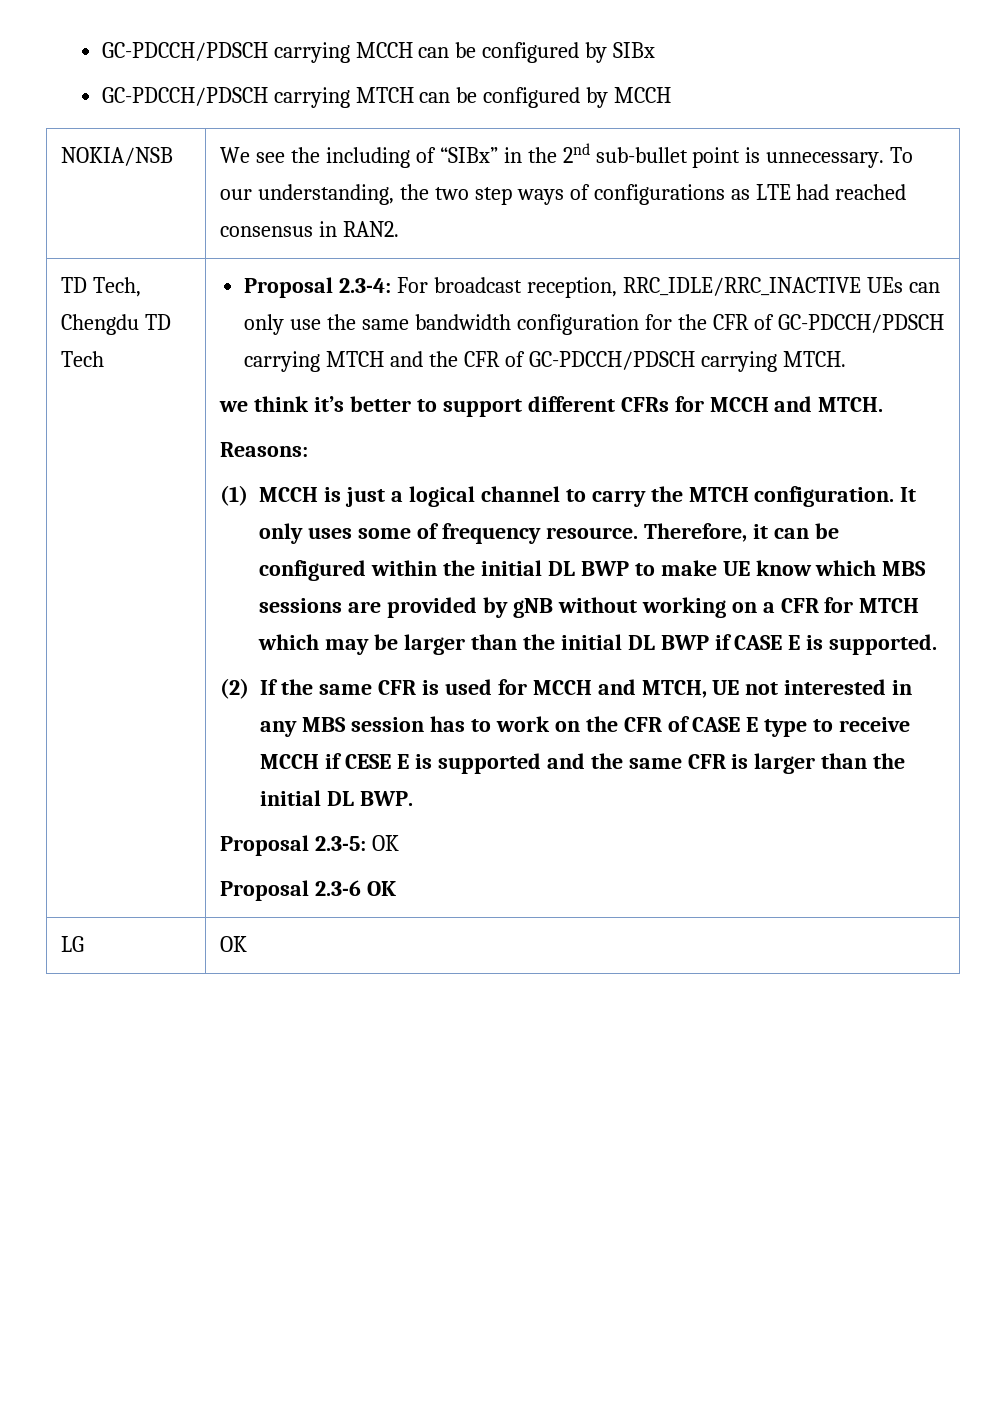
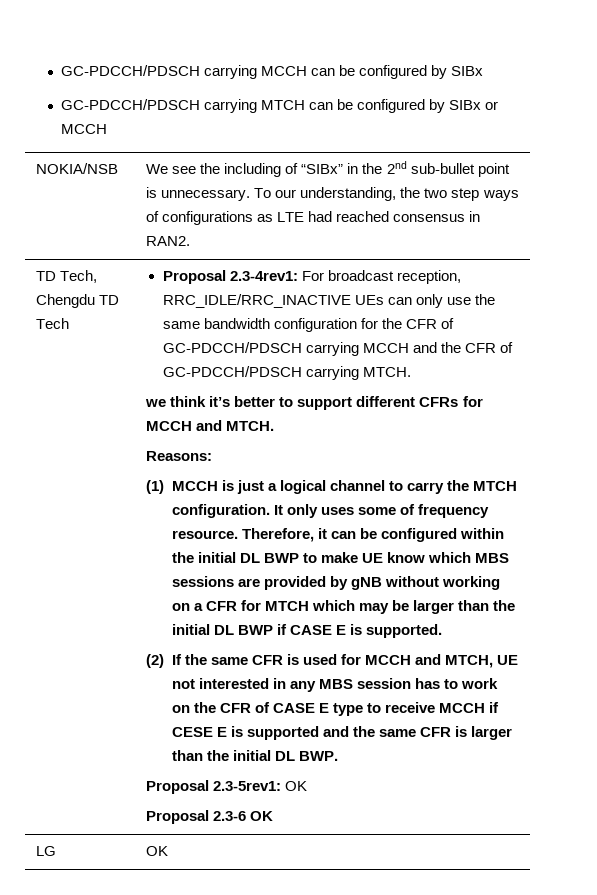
- GC-PDCCH/PDSCH carrying MTCH can be configured by MCCH
+ GC-PDCCH/PDSCH carrying MTCH can be configured by SIBx or MCCH
- Proposal 2.3-4: For broadcast reception, RRC_IDLE/RRC_INACTIVE UEs can only use the same bandwidth configuration for the CFR of GC-PDCCH/PDSCH carrying MTCH and the CFR of GC-PDCCH/PDSCH carrying MTCH.
+ Proposal 2.3-4rev1: For broadcast reception, RRC_IDLE/RRC_INACTIVE UEs can only use the same bandwidth configuration for the CFR of GC-PDCCH/PDSCH carrying MCCH and the CFR of GC-PDCCH/PDSCH carrying MTCH.
- Proposal 2.3-5: OK
+ Proposal 2.3-5rev1: OK

